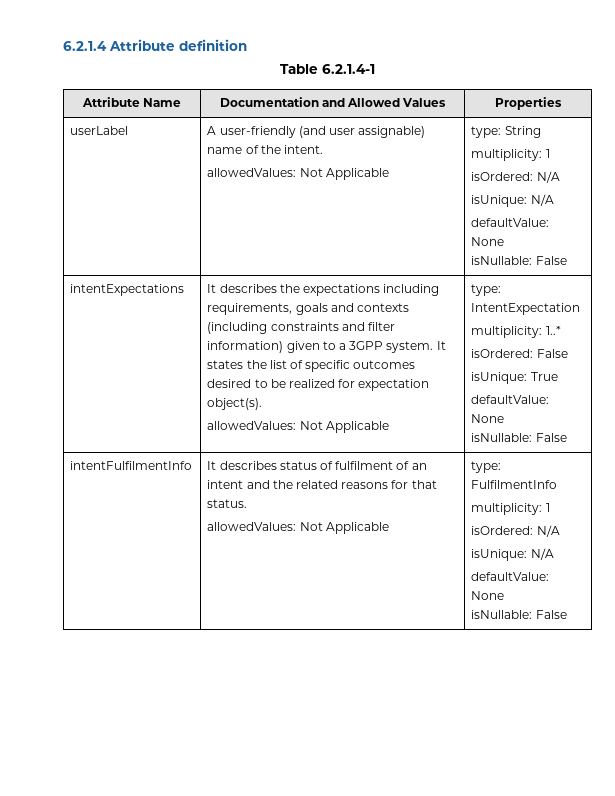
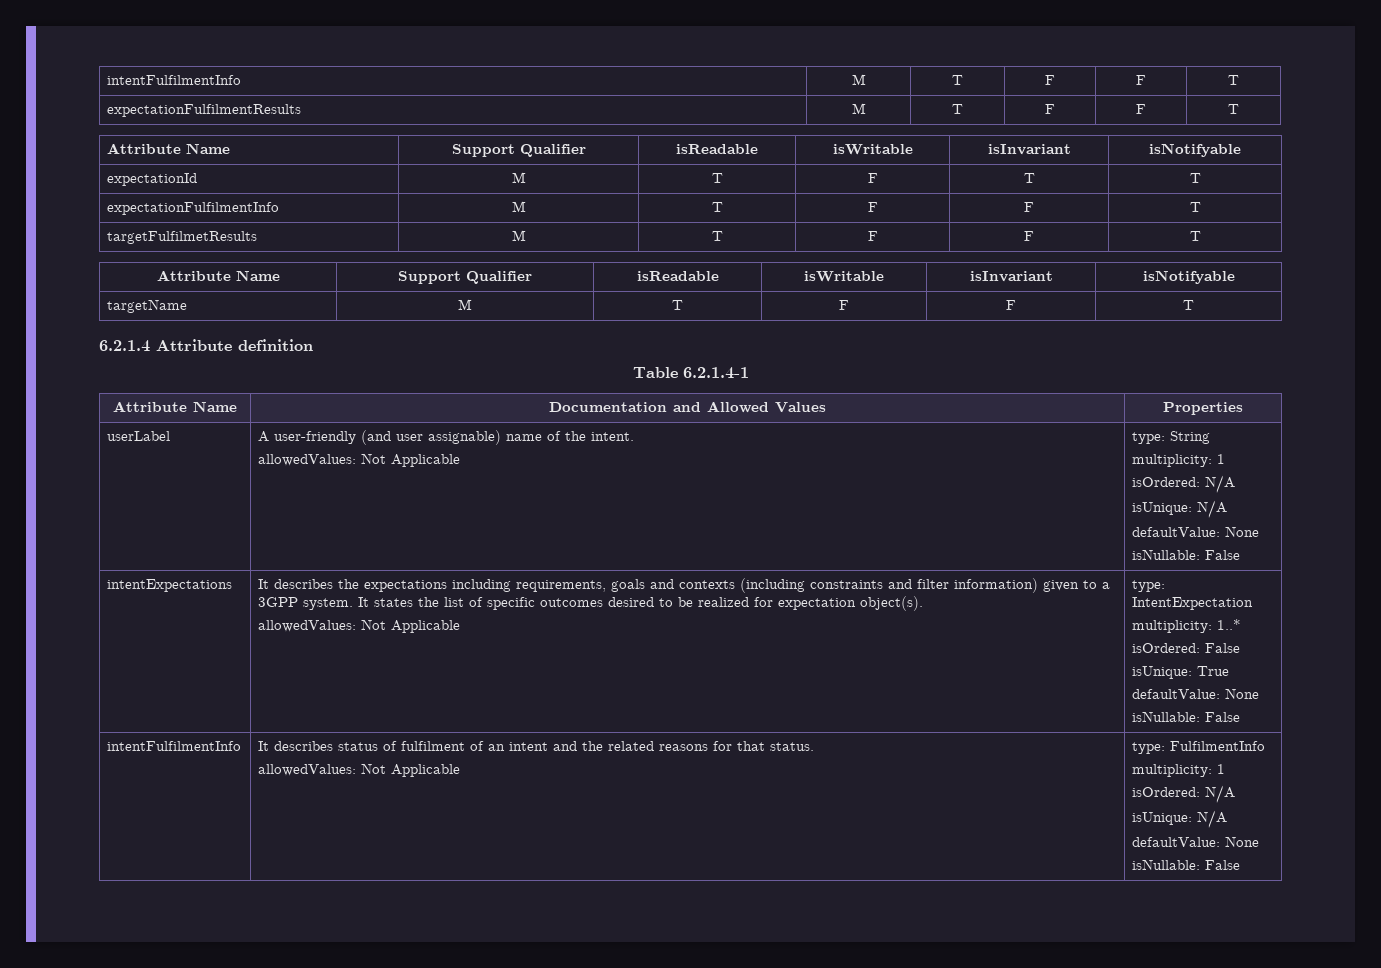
+ intentFulfilmentInfo | M | T | F | F | T
+ expectationFulfilmentResults | M | T | F | F | T
+ Attribute Name | Support Qualifier | isReadable | isWritable | isInvariant | isNotifyable
+ expectationId | M | T | F | T | T
+ expectationFulfilmentInfo | M | T | F | F | T
+ targetFulfilmetResults | M | T | F | F | T
+ Attribute Name | Support Qualifier | isReadable | isWritable | isInvariant | isNotifyable
+ targetName | M | T | F | F | T

